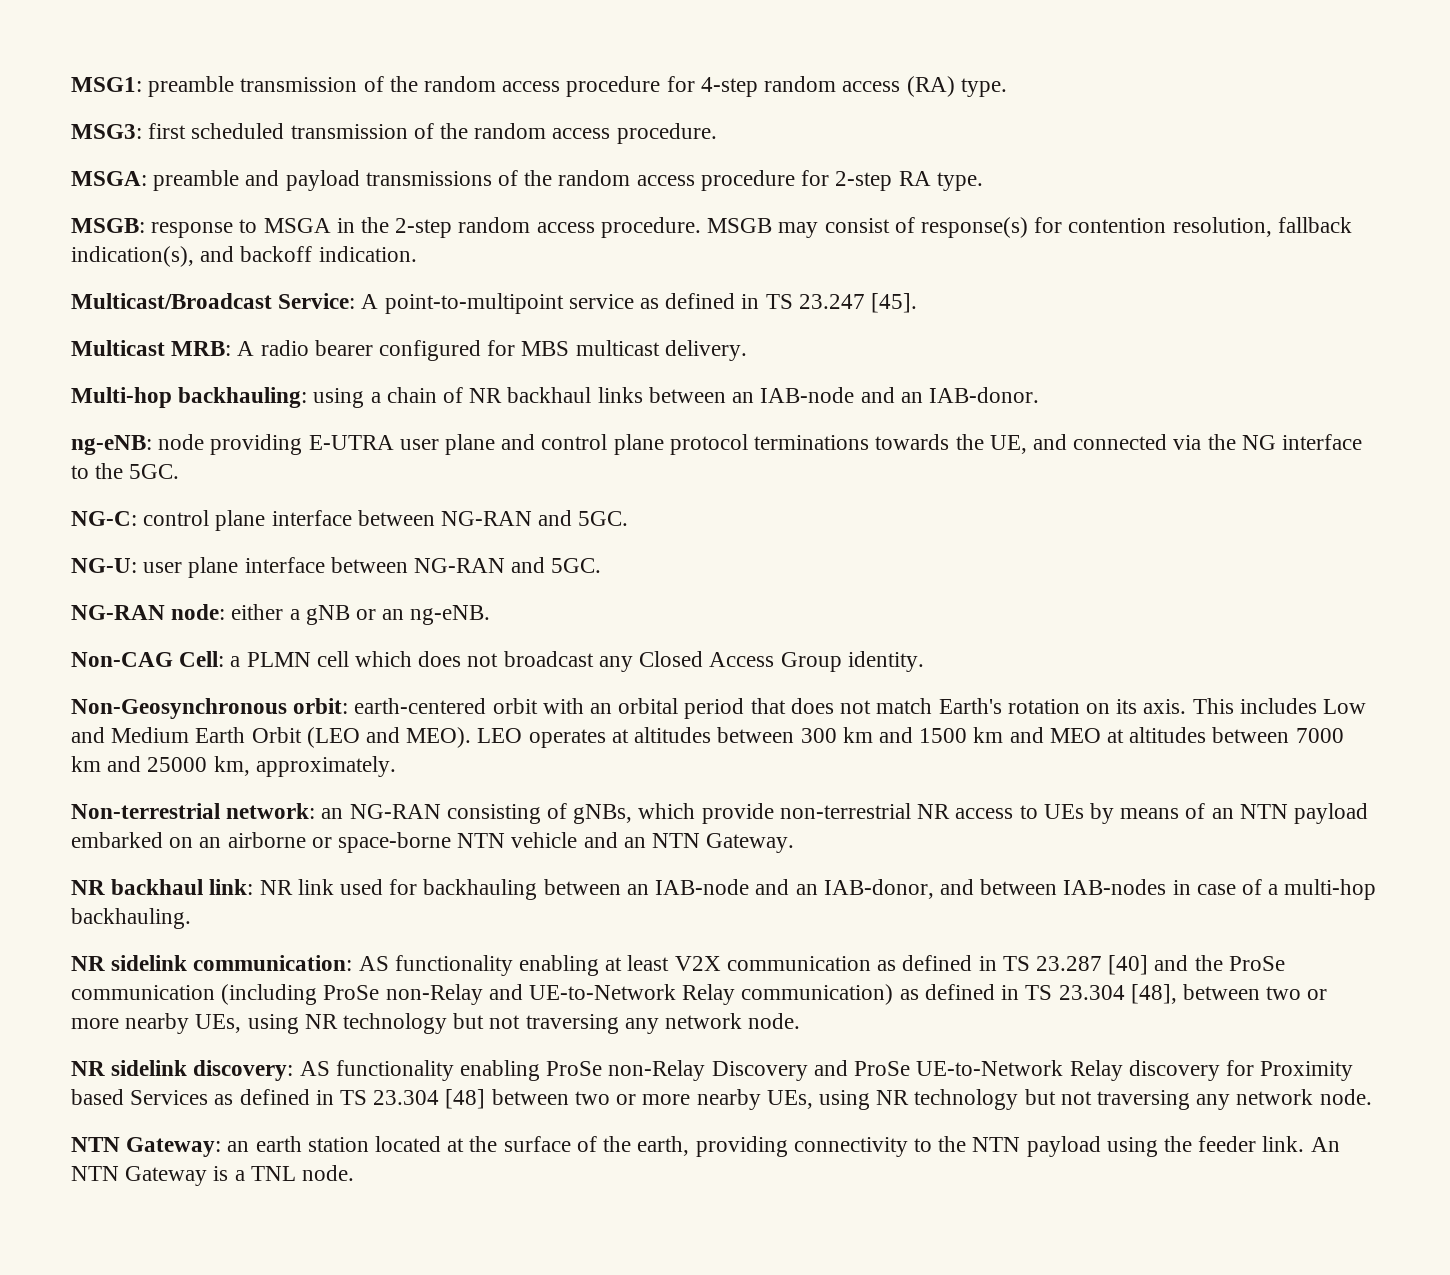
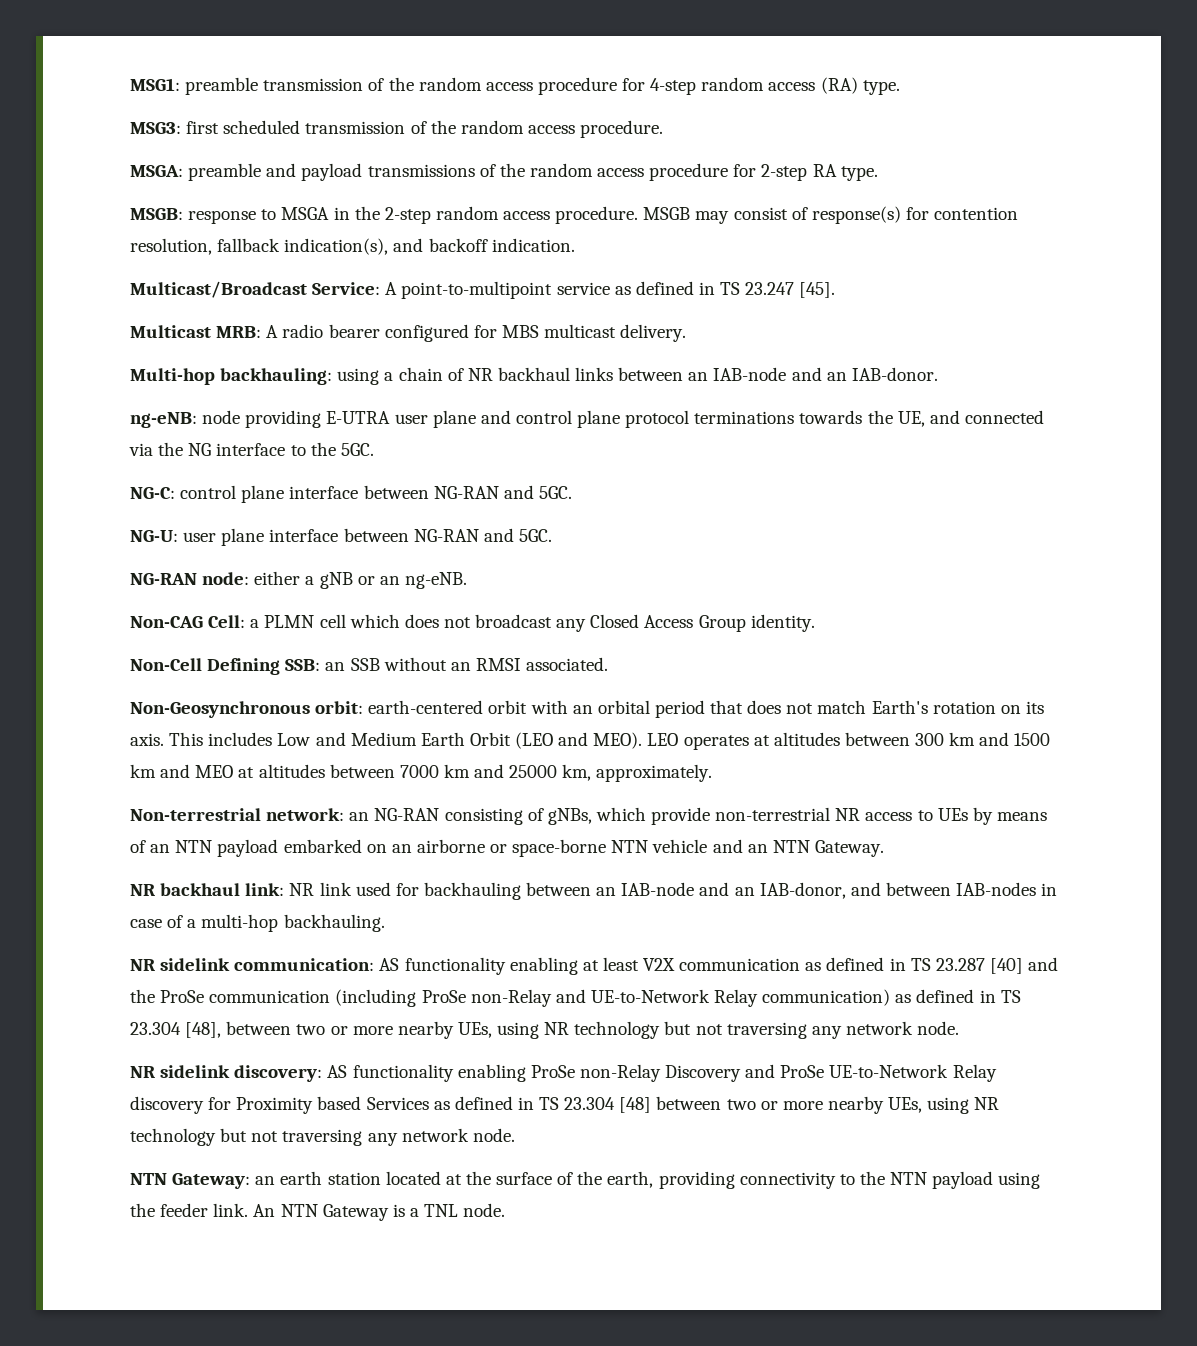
+ Non-Cell Defining SSB: an SSB without an RMSI associated.

